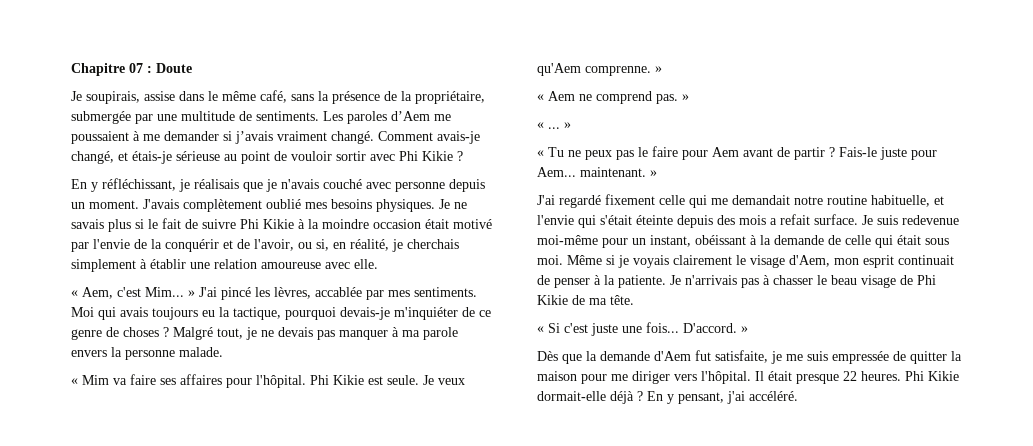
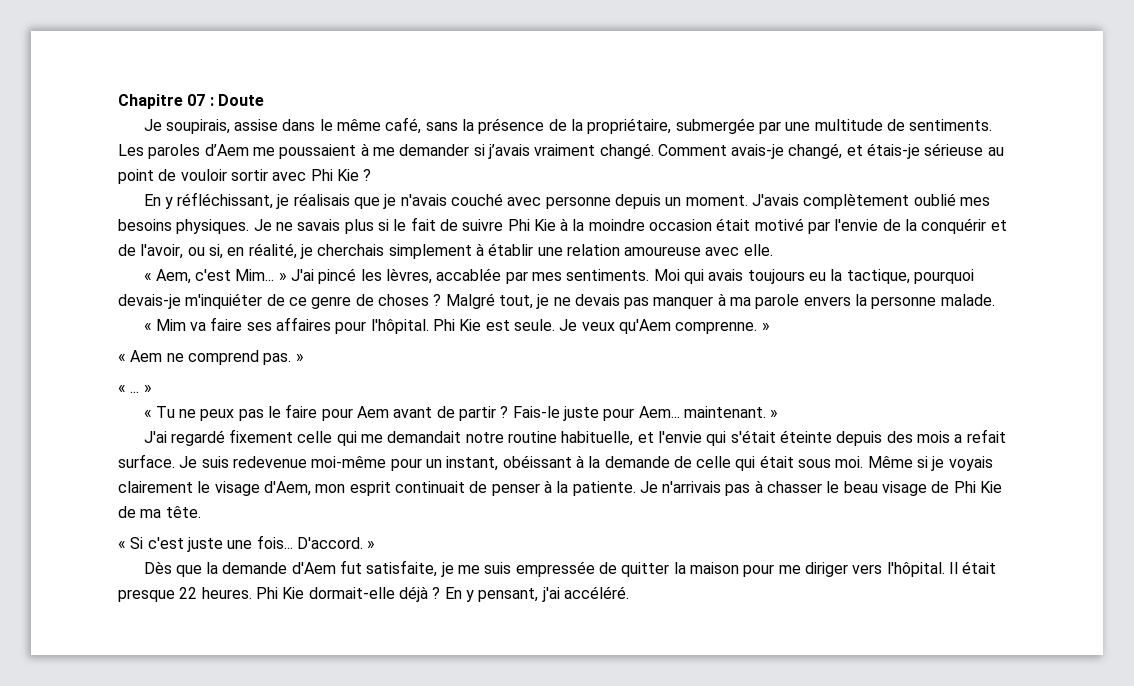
- Comment avais-je changé, et étais-je sérieuse au point de vouloir sortir avec Phi Kikie ?
+ Comment avais-je changé, et étais-je sérieuse au point de vouloir sortir avec Phi Kie ?
- Je ne savais plus si le fait de suivre Phi Kikie à la moindre occasion était motivé par l'envie de la conquérir et de l'avoir, ou si, en réalité, je cherchais simplement à établir une relation amoureuse avec elle.
+ Je ne savais plus si le fait de suivre Phi Kie à la moindre occasion était motivé par l'envie de la conquérir et de l'avoir, ou si, en réalité, je cherchais simplement à établir une relation amoureuse avec elle.
- Phi Kikie est seule.
+ Phi Kie est seule.
- Je n'arrivais pas à chasser le beau visage de Phi Kikie de ma tête.
+ Je n'arrivais pas à chasser le beau visage de Phi Kie de ma tête.
- Phi Kikie dormait-elle déjà ?
+ Phi Kie dormait-elle déjà ?

